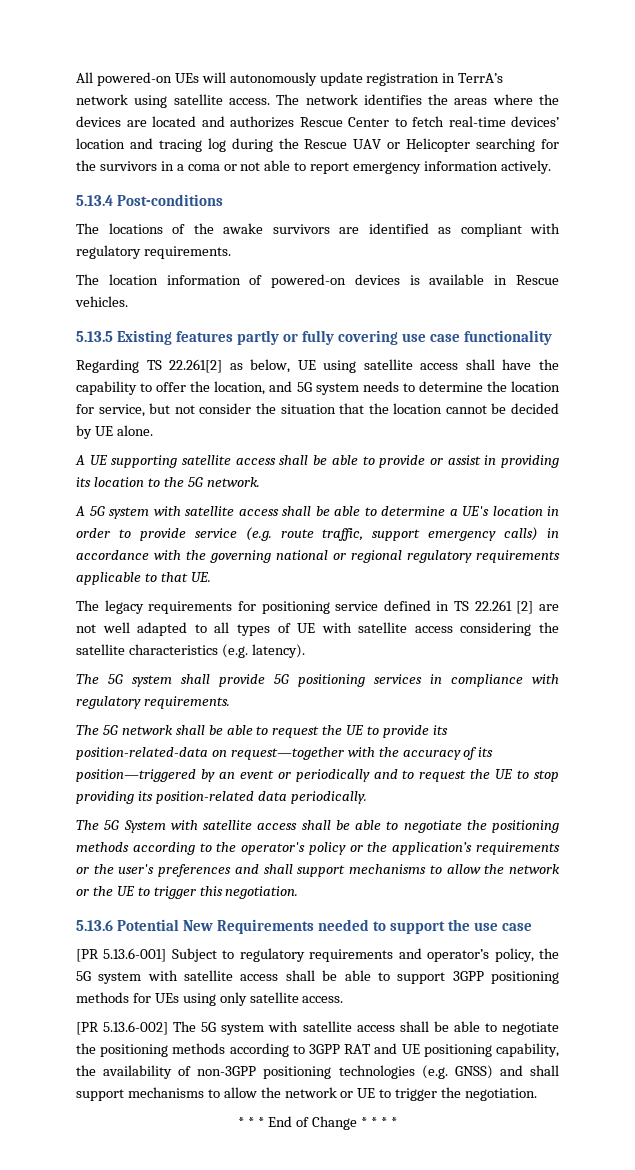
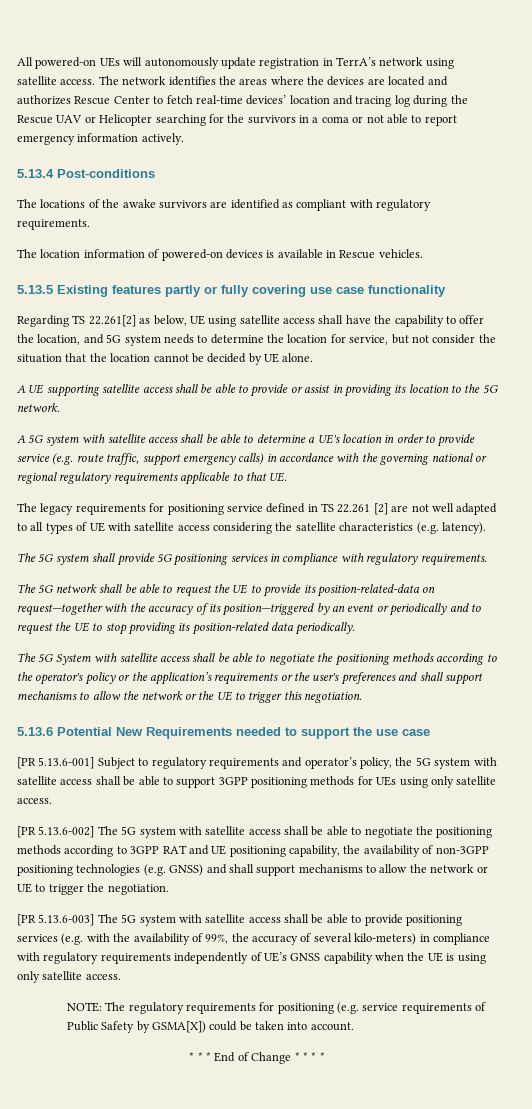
+ [PR 5.13.6-003] The 5G system with satellite access shall be able to provide positioning services (e.g. with the availability of 99%, the accuracy of several kilo-meters) in compliance with regulatory requirements independently of UE’s GNSS capability when the UE is using only satellite access.
+ NOTE: The regulatory requirements for positioning (e.g. service requirements of Public Safety by GSMA[X]) could be taken into account.

